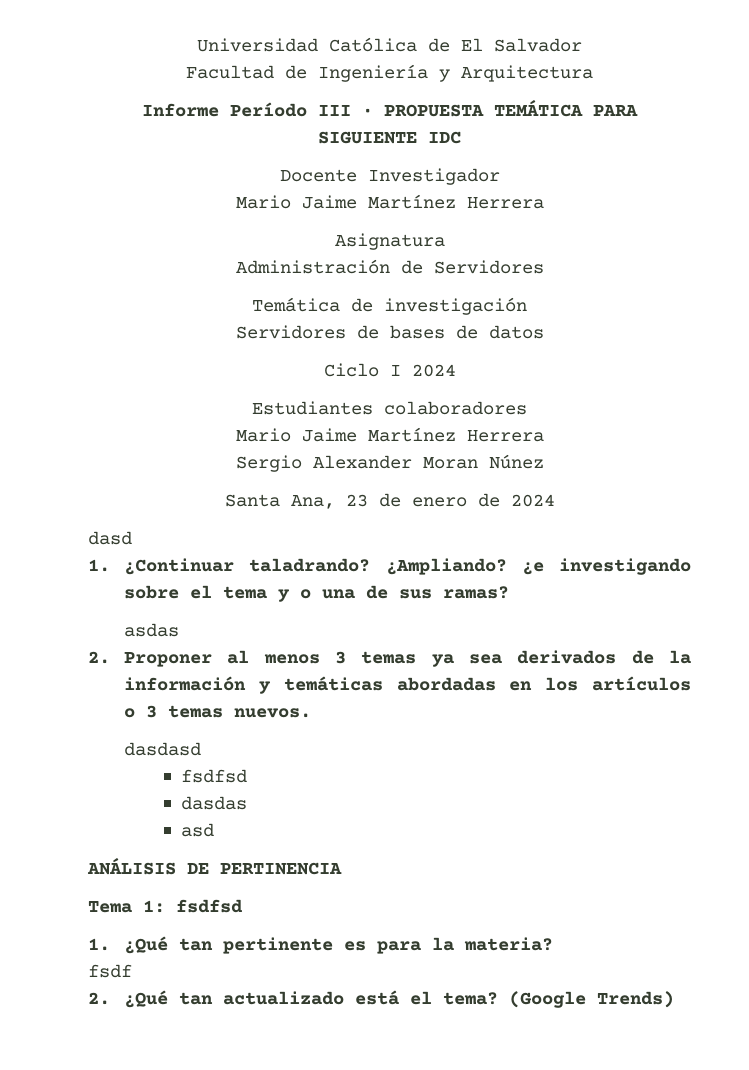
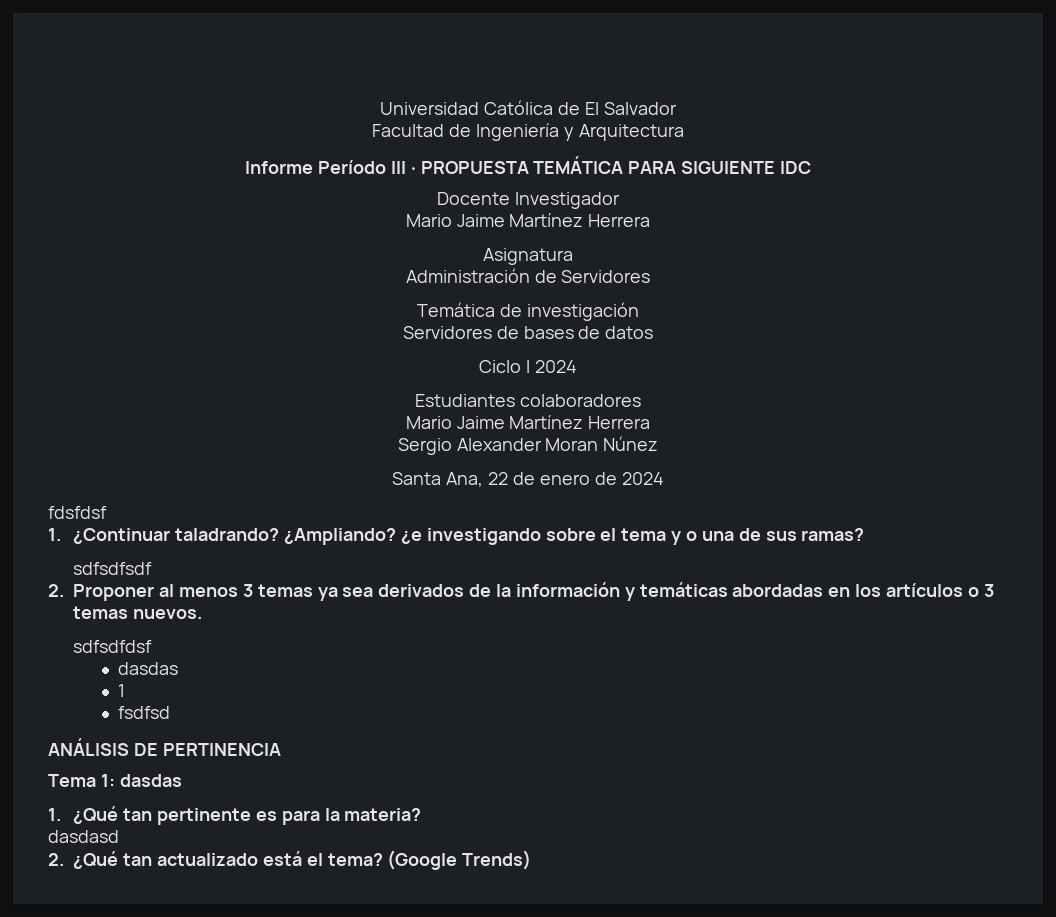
- Santa Ana, 23 de enero de 2024
+ Santa Ana, 22 de enero de 2024
- dasd
+ fdsfdsf
- asdas
+ sdfsdfsdf
- dasdasd
+ sdfsdfdsf
+ dasdas
+ 1
  fsdfsd
- dasdas
- asd
- Tema 1: fsdfsd
+ Tema 1: dasdas
- fsdf
+ dasdasd

